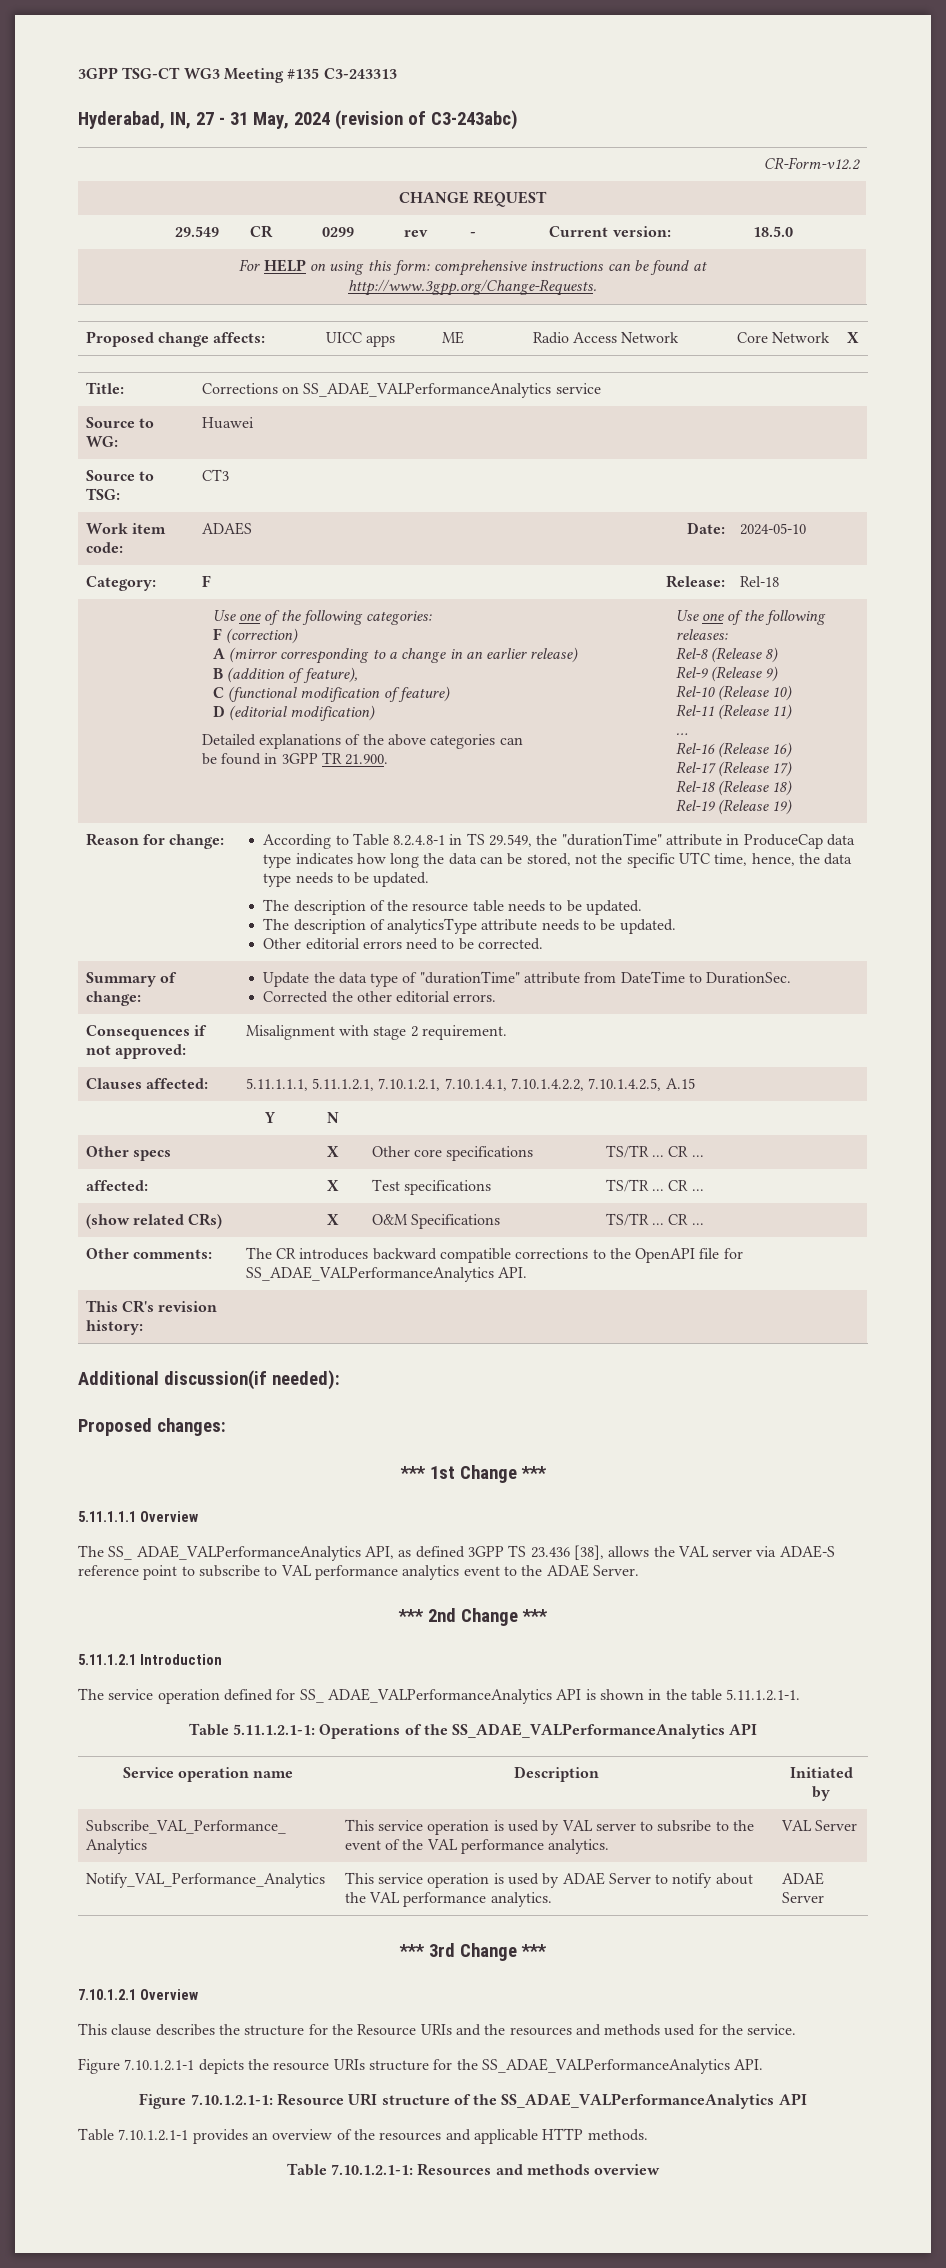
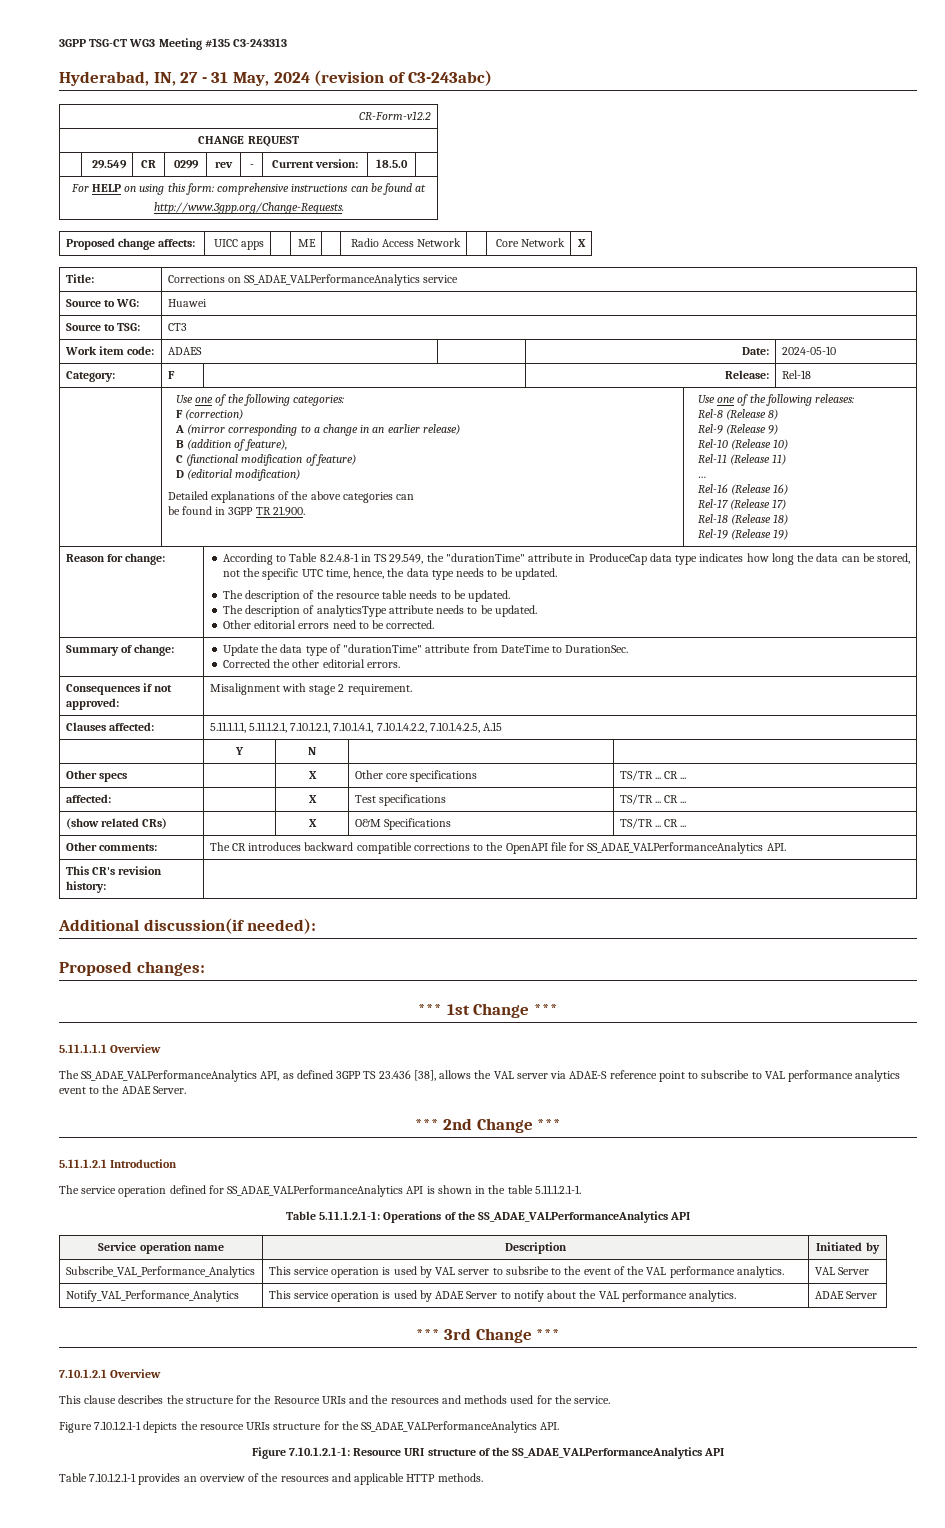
- The SS_ ADAE_VALPerformanceAnalytics API, as defined 3GPP TS 23.436 [38], allows the VAL server via ADAE-S reference point to subscribe to VAL performance analytics event to the ADAE Server.
+ The SS_ADAE_VALPerformanceAnalytics API, as defined 3GPP TS 23.436 [38], allows the VAL server via ADAE-S reference point to subscribe to VAL performance analytics event to the ADAE Server.
- The service operation defined for SS_ ADAE_VALPerformanceAnalytics API is shown in the table 5.11.1.2.1-1.
+ The service operation defined for SS_ADAE_VALPerformanceAnalytics API is shown in the table 5.11.1.2.1-1.
- Table 7.10.1.2.1-1: Resources and methods overview

